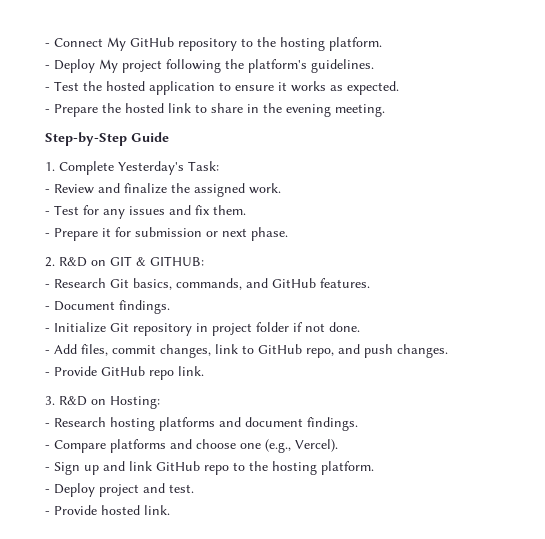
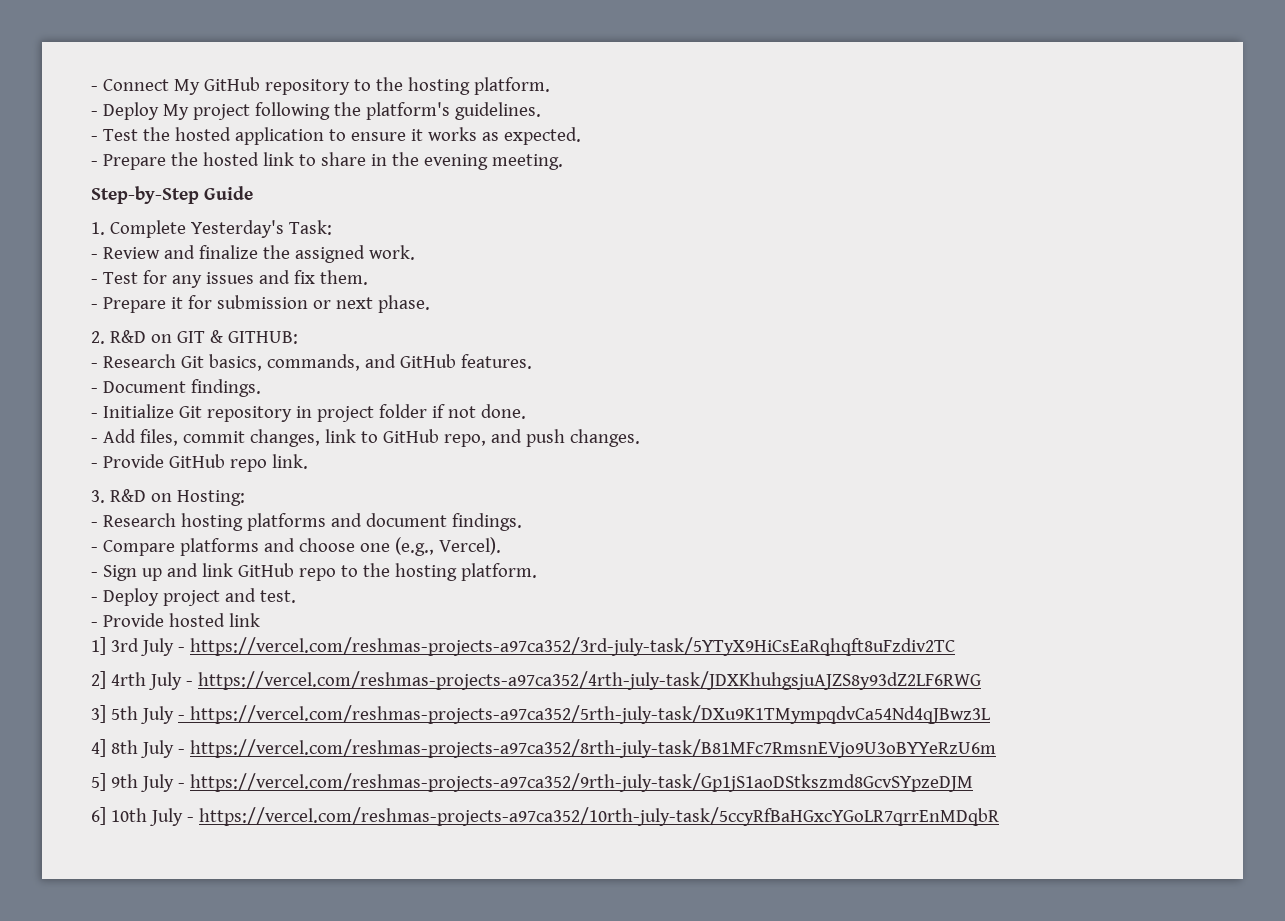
- - Provide hosted link.
+ - Provide hosted link
+ 1] 3rd July - https://vercel.com/reshmas-projects-a97ca352/3rd-july-task/5YTyX9HiCsEaRqhqft8uFzdiv2TC
+ 2] 4rth July - https://vercel.com/reshmas-projects-a97ca352/4rth-july-task/JDXKhuhgsjuAJZS8y93dZ2LF6RWG
+ 3] 5th July - https://vercel.com/reshmas-projects-a97ca352/5rth-july-task/DXu9K1TMympqdvCa54Nd4qJBwz3L
+ 4] 8th July - https://vercel.com/reshmas-projects-a97ca352/8rth-july-task/B81MFc7RmsnEVjo9U3oBYYeRzU6m
+ 5] 9th July - https://vercel.com/reshmas-projects-a97ca352/9rth-july-task/Gp1jS1aoDStkszmd8GcvSYpzeDJM
+ 6] 10th July - https://vercel.com/reshmas-projects-a97ca352/10rth-july-task/5ccyRfBaHGxcYGoLR7qrrEnMDqbR

